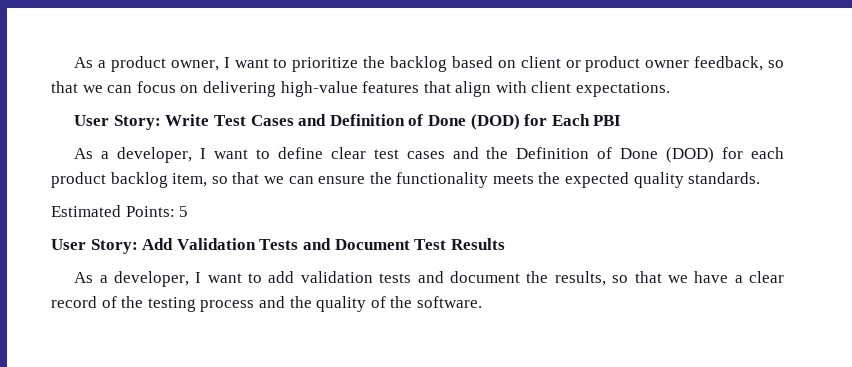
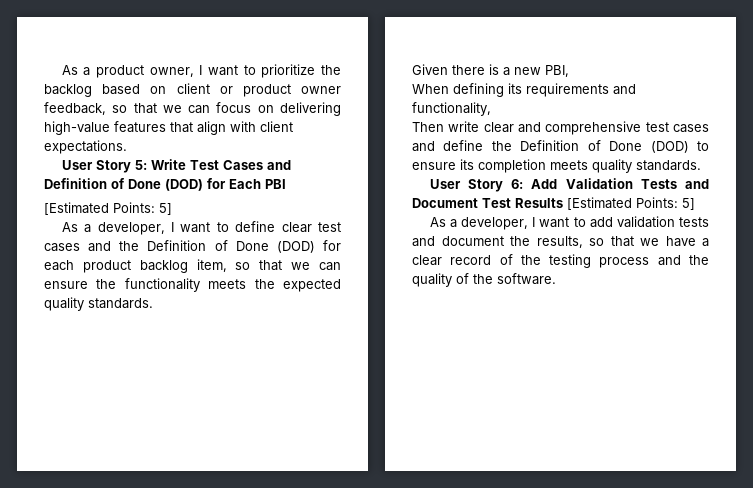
- User Story: Write Test Cases and Definition of Done (DOD) for Each PBI
+ User Story 5: Write Test Cases and Definition of Done (DOD) for Each PBI
+ [Estimated Points: 5]
- Estimated Points: 5
- User Story: Add Validation Tests and Document Test Results
+ Given there is a new PBI,
+ When defining its requirements and functionality,
+ Then write clear and comprehensive test cases and define the Definition of Done (DOD) to ensure its completion meets quality standards.
+ User Story 6: Add Validation Tests and Document Test Results [Estimated Points: 5]

